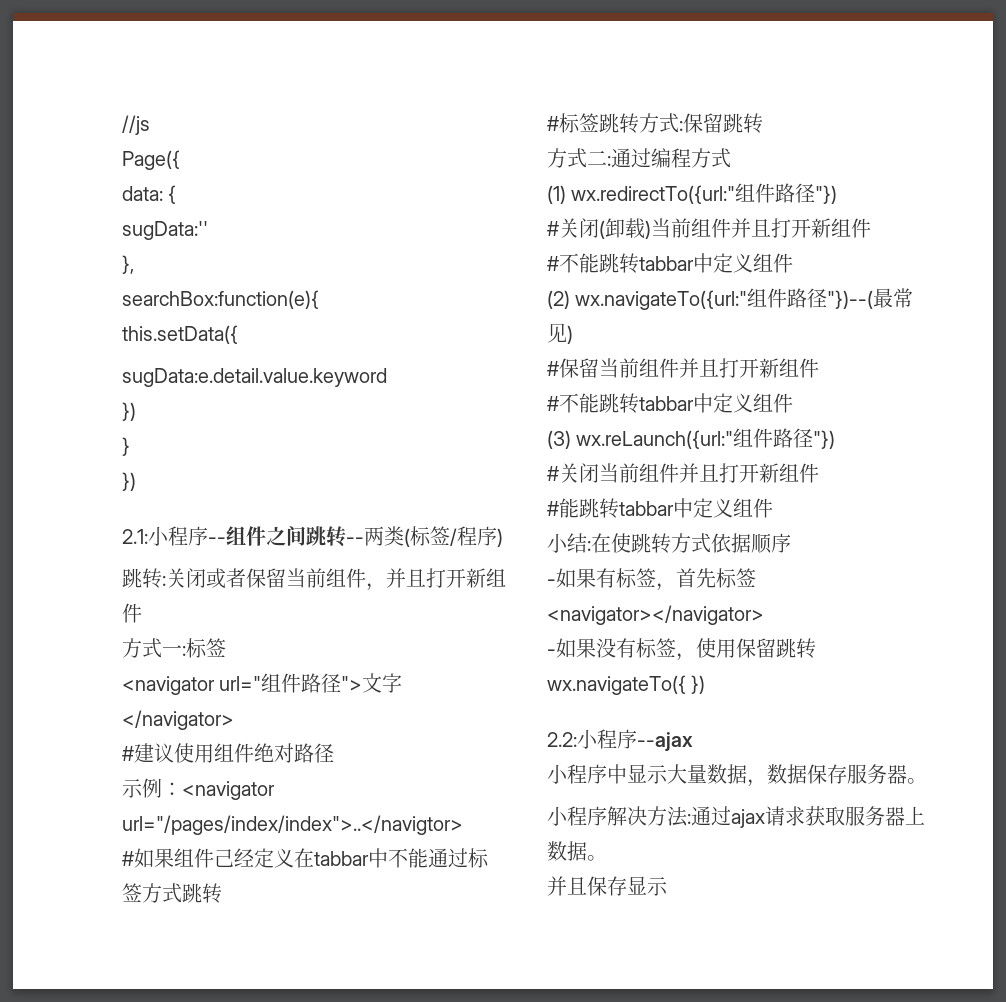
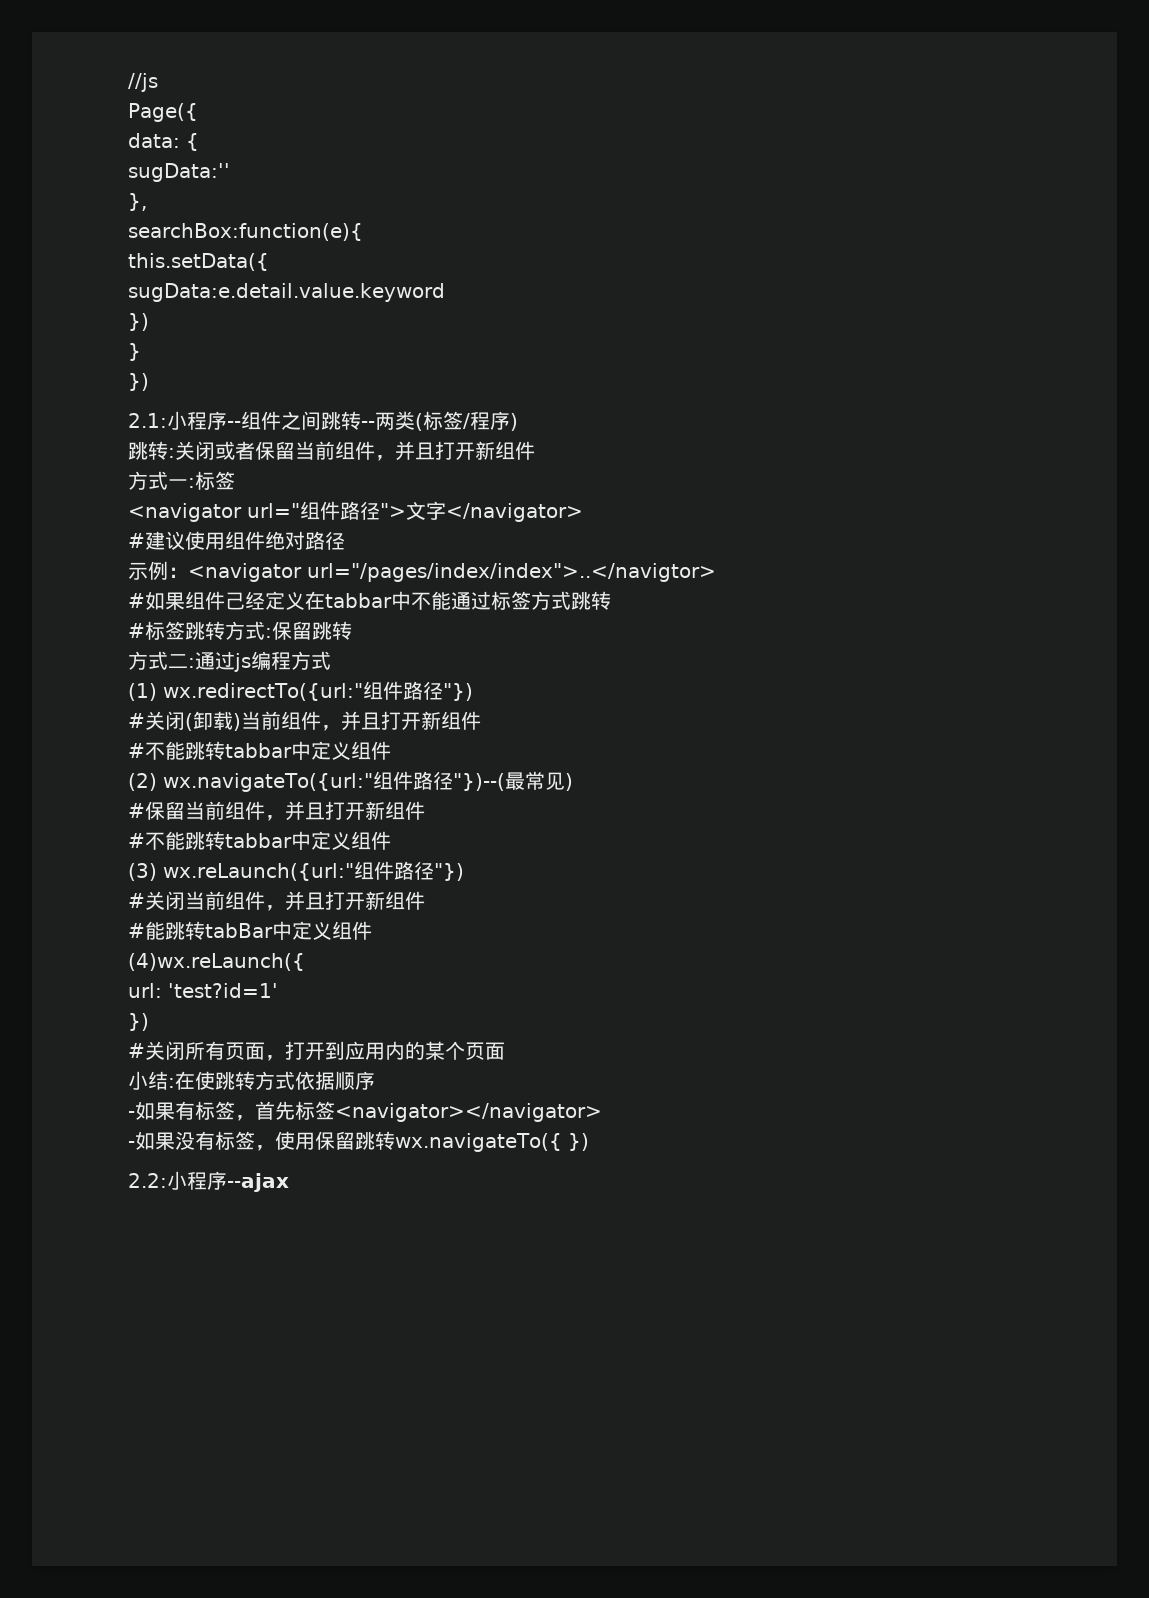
- 方式二:通过编程方式
+ 方式二:通过js编程方式
- #关闭(卸载)当前组件并且打开新组件
+ #关闭(卸载)当前组件，并且打开新组件
- #保留当前组件并且打开新组件
+ #保留当前组件，并且打开新组件
- #关闭当前组件并且打开新组件
+ #关闭当前组件，并且打开新组件
- #能跳转tabbar中定义组件
+ #能跳转tabBar中定义组件
+ (4)wx.reLaunch({
+ url: 'test?id=1'
+ })
+ #关闭所有页面，打开到应用内的某个页面
- 小程序中显示大量数据，数据保存服务器。
- 小程序解决方法:通过ajax请求获取服务器上数据。
- 并且保存显示

